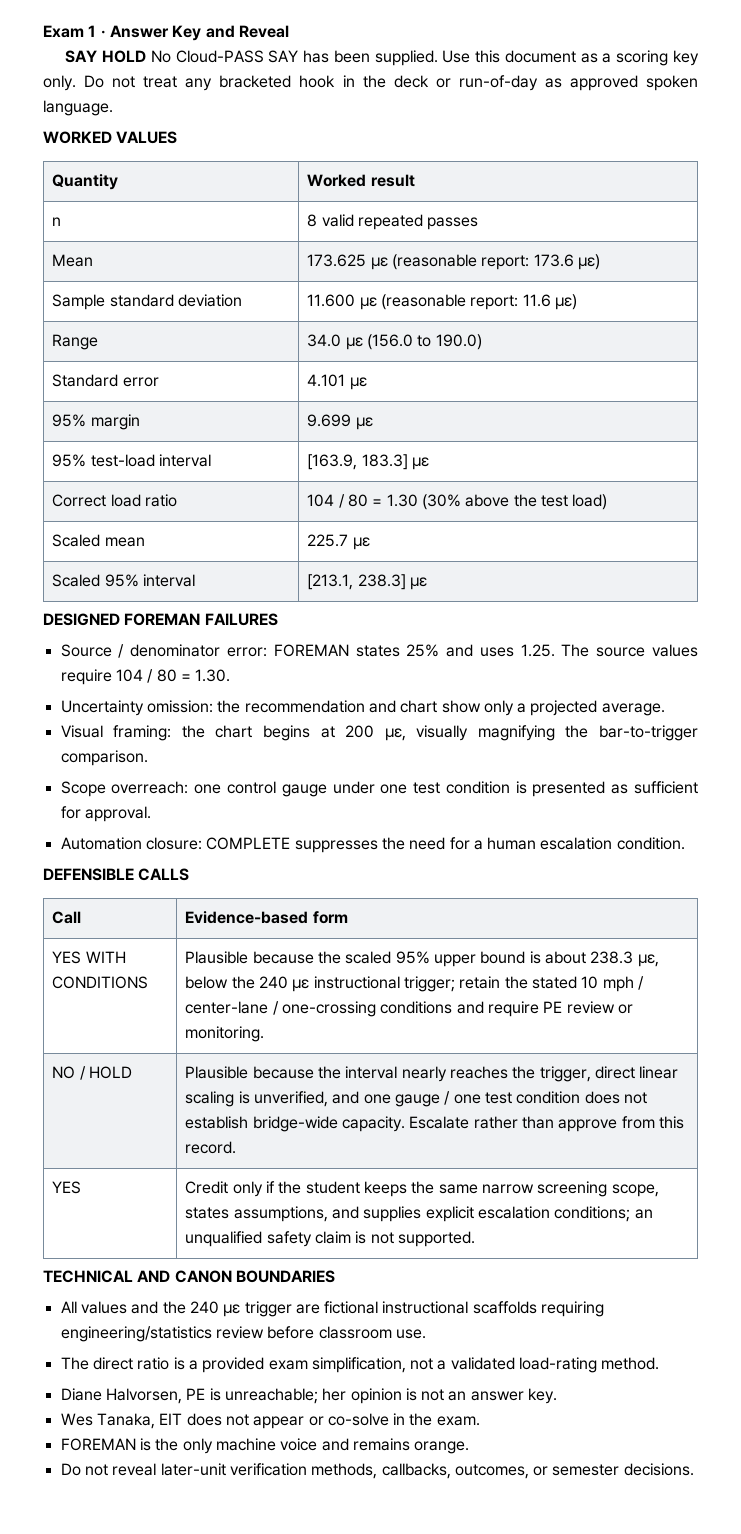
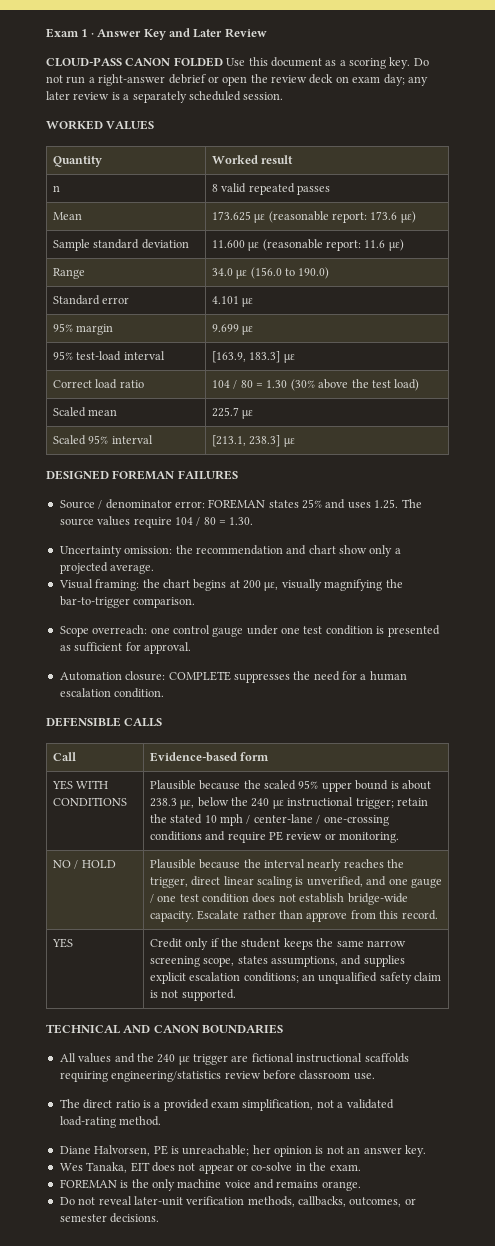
- Exam 1 · Answer Key and Reveal
- SAY HOLD No Cloud-PASS SAY has been supplied. Use this document as a scoring key only. Do not treat any bracketed hook in the deck or run-of-day as approved spoken language.
+ Exam 1 · Answer Key and Later Review
+ CLOUD-PASS CANON FOLDED Use this document as a scoring key. Do not run a right-answer debrief or open the review deck on exam day; any later review is a separately scheduled session.

